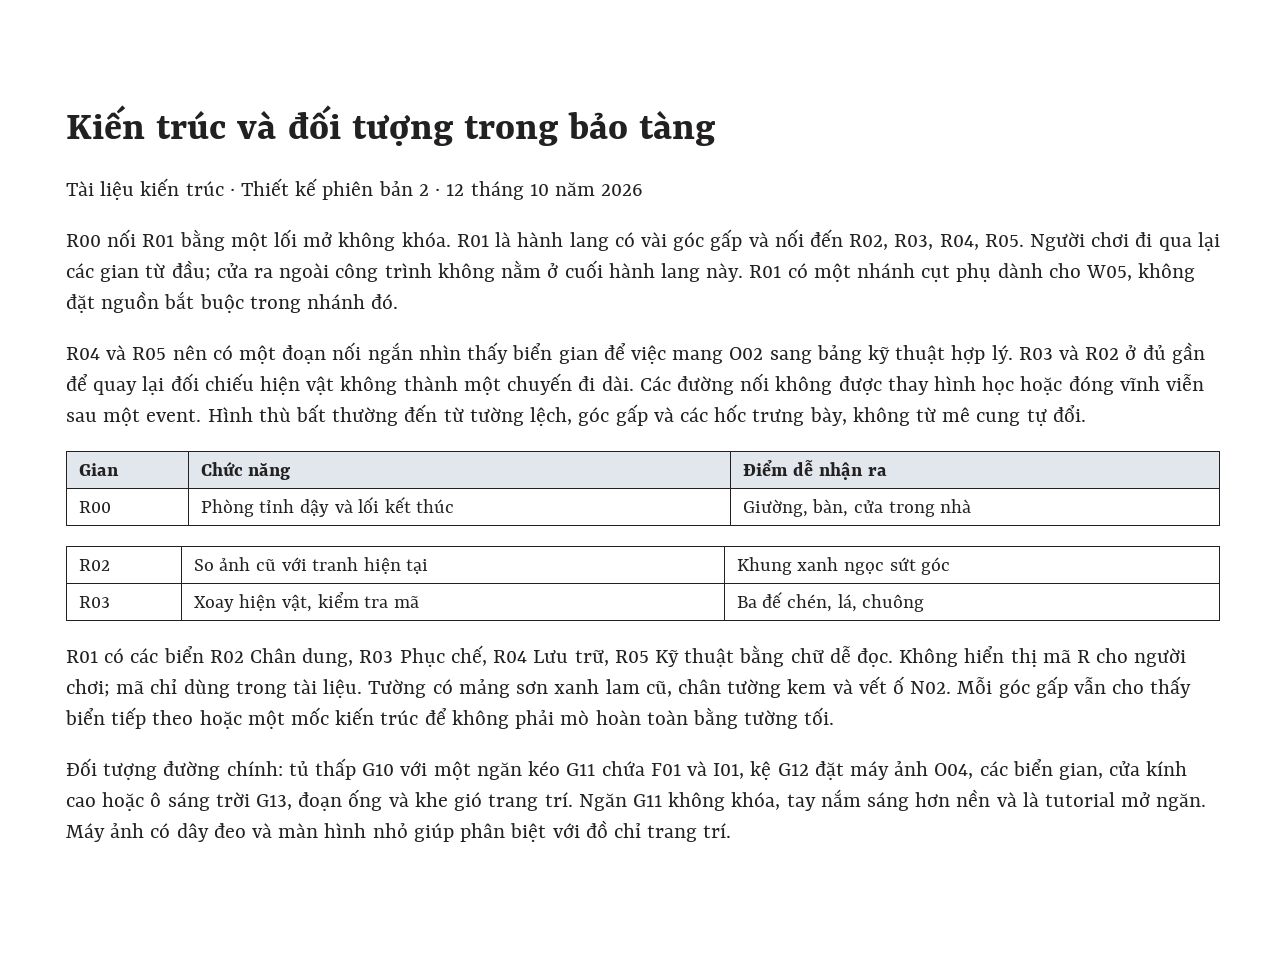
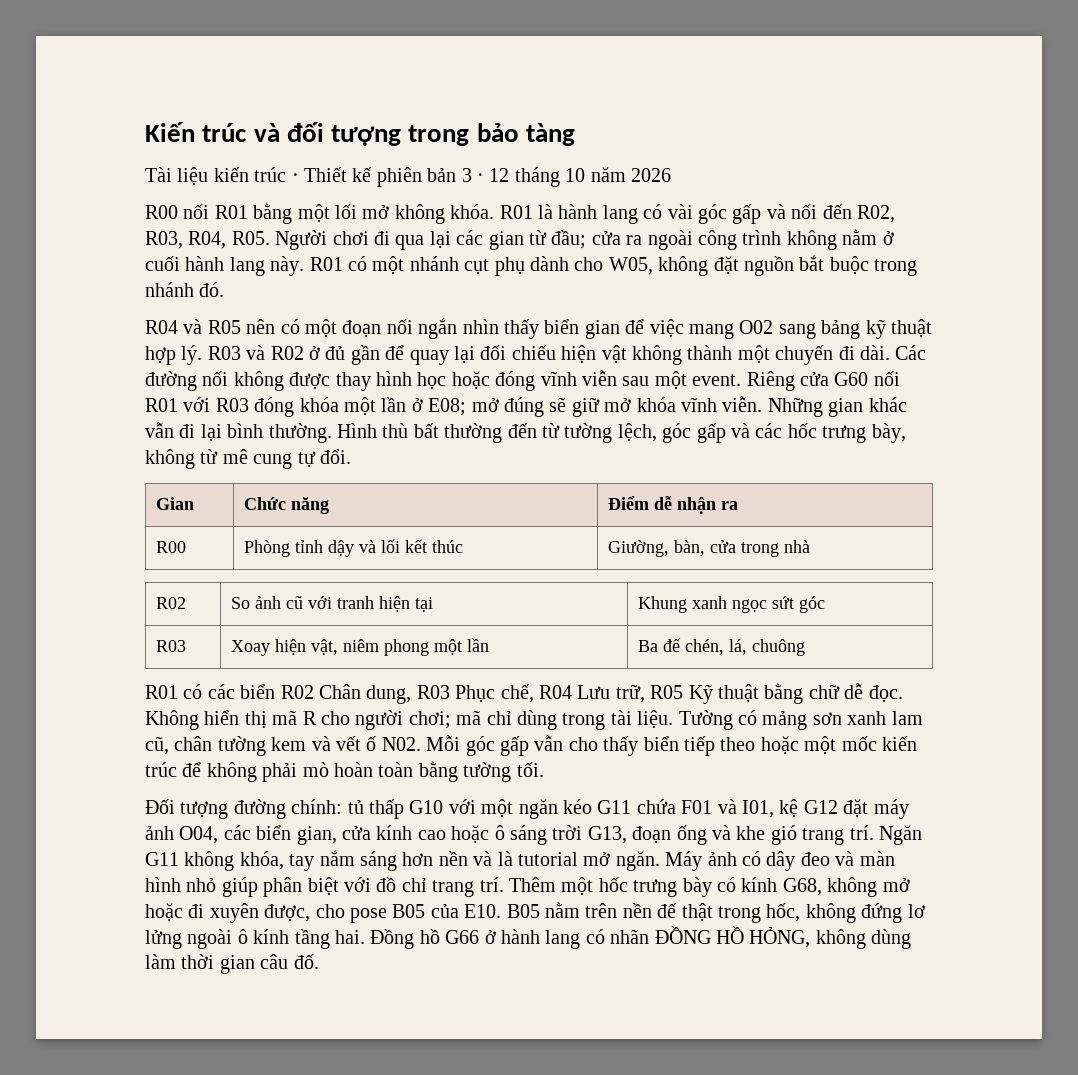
- Tài liệu kiến trúc · Thiết kế phiên bản 2 · 12 tháng 10 năm 2026
+ Tài liệu kiến trúc · Thiết kế phiên bản 3 · 12 tháng 10 năm 2026
+ Riêng cửa G60 nối R01 với R03 đóng khóa một lần ở E08; mở đúng sẽ giữ mở khóa vĩnh viễn. Những gian khác vẫn đi lại bình thường.
- R03 | Xoay hiện vật, kiểm tra mã | Ba đế chén, lá, chuông
+ R03 | Xoay hiện vật, niêm phong một lần | Ba đế chén, lá, chuông
+ Thêm một hốc trưng bày có kính G68, không mở hoặc đi xuyên được, cho pose B05 của E10. B05 nằm trên nền đế thật trong hốc, không đứng lơ lửng ngoài ô kính tầng hai. Đồng hồ G66 ở hành lang có nhãn ĐỒNG HỒ HỎNG, không dùng làm thời gian câu đố.

